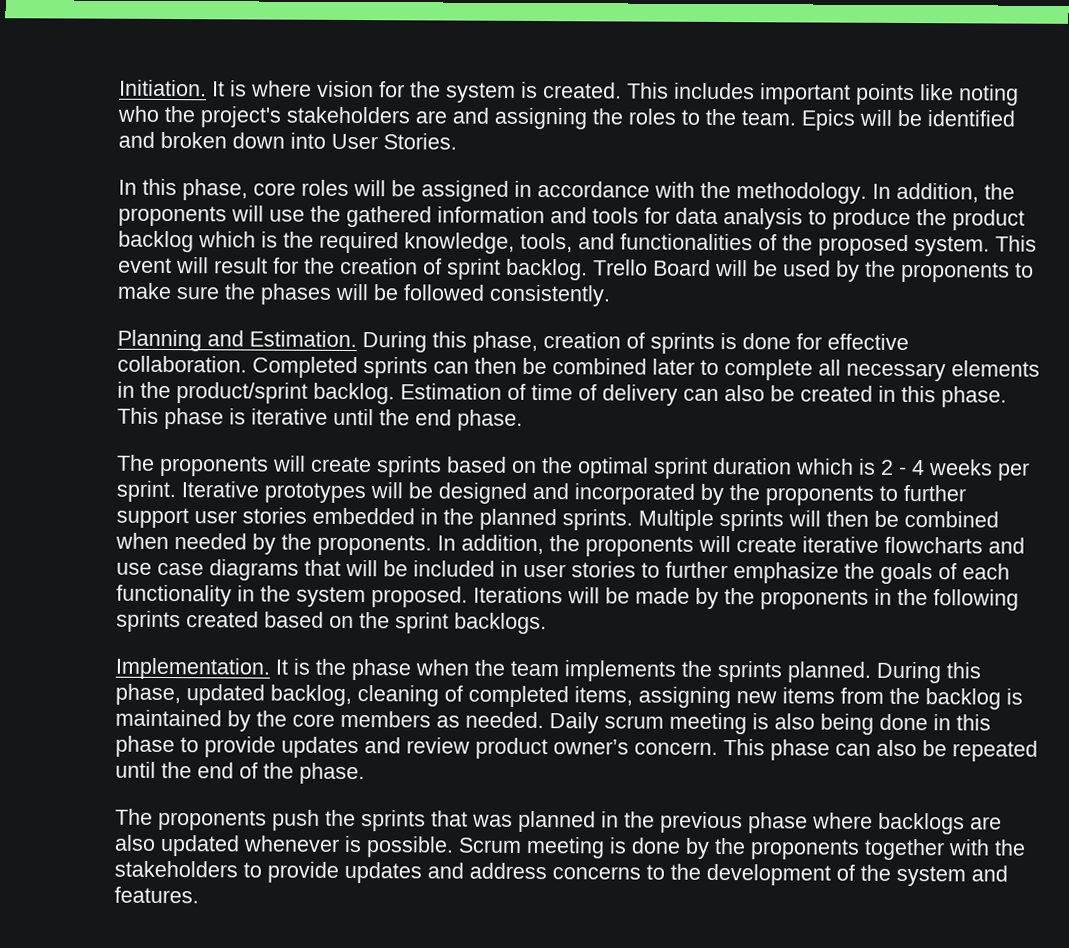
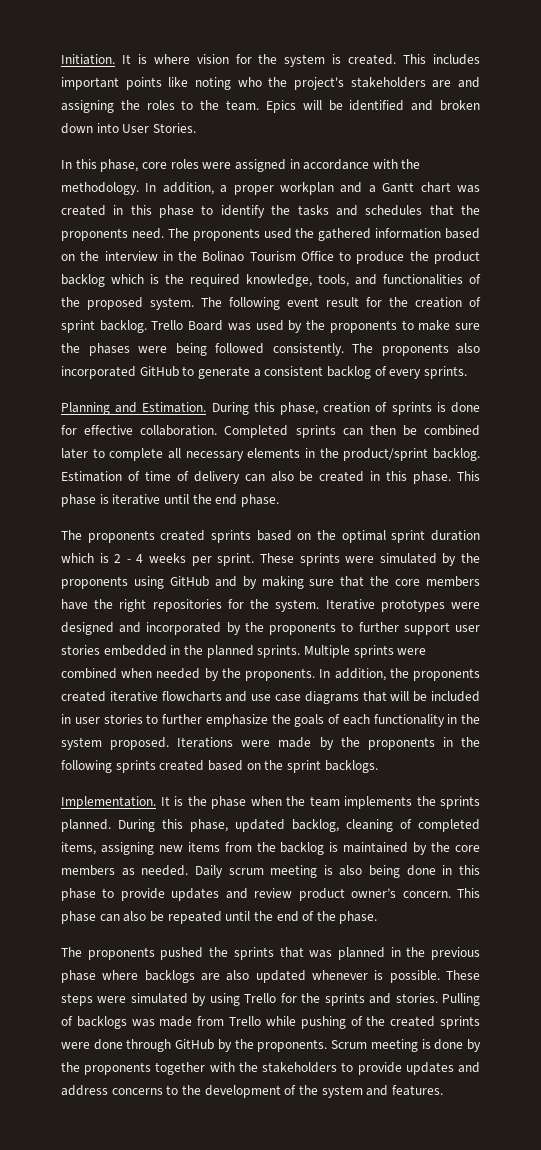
- In this phase, core roles will be assigned in accordance with the methodology.
+ In this phase, core roles were assigned in accordance with the methodology.
- In addition, the proponents will use the gathered information and tools for data analysis to produce the product backlog which is the required knowledge, tools, and functionalities of the proposed system.
+ In addition, a proper workplan and a Gantt chart was created in this phase to identify the tasks and schedules that the proponents need. The proponents used the gathered information based on the interview in the Bolinao Tourism Office to produce the product backlog which is the required knowledge, tools, and functionalities of the proposed system.
- This event will result for the creation of sprint backlog.
+ The following event result for the creation of sprint backlog.
- Trello Board will be used by the proponents to make sure the phases will be followed consistently.
+ Trello Board was used by the proponents to make sure the phases were being followed consistently. The proponents also incorporated GitHub to generate a consistent backlog of every sprints.
- The proponents will create sprints based on the optimal sprint duration which is 2 - 4 weeks per sprint.
+ The proponents created sprints based on the optimal sprint duration which is 2 - 4 weeks per sprint.
- Iterative prototypes will be designed and incorporated by the proponents to further support user stories embedded in the planned sprints.
+ These sprints were simulated by the proponents using GitHub and by making sure that the core members have the right repositories for the system. Iterative prototypes were designed and incorporated by the proponents to further support user stories embedded in the planned sprints.
- Multiple sprints will then be combined when needed by the proponents.
+ Multiple sprints were combined when needed by the proponents.
- In addition, the proponents will create iterative flowcharts and use case diagrams that will be included in user stories to further emphasize the goals of each functionality in the system proposed.
+ In addition, the proponents created iterative flowcharts and use case diagrams that will be included in user stories to further emphasize the goals of each functionality in the system proposed.
- Iterations will be made by the proponents in the following sprints created based on the sprint backlogs.
+ Iterations were made by the proponents in the following sprints created based on the sprint backlogs.
- The proponents push the sprints that was planned in the previous phase where backlogs are also updated whenever is possible.
+ The proponents pushed the sprints that was planned in the previous phase where backlogs are also updated whenever is possible.
+ These steps were simulated by using Trello for the sprints and stories. Pulling of backlogs was made from Trello while pushing of the created sprints were done through GitHub by the proponents.

